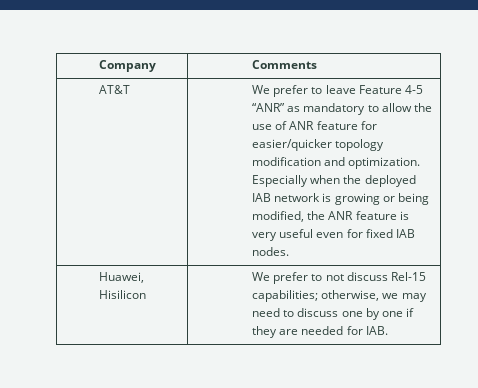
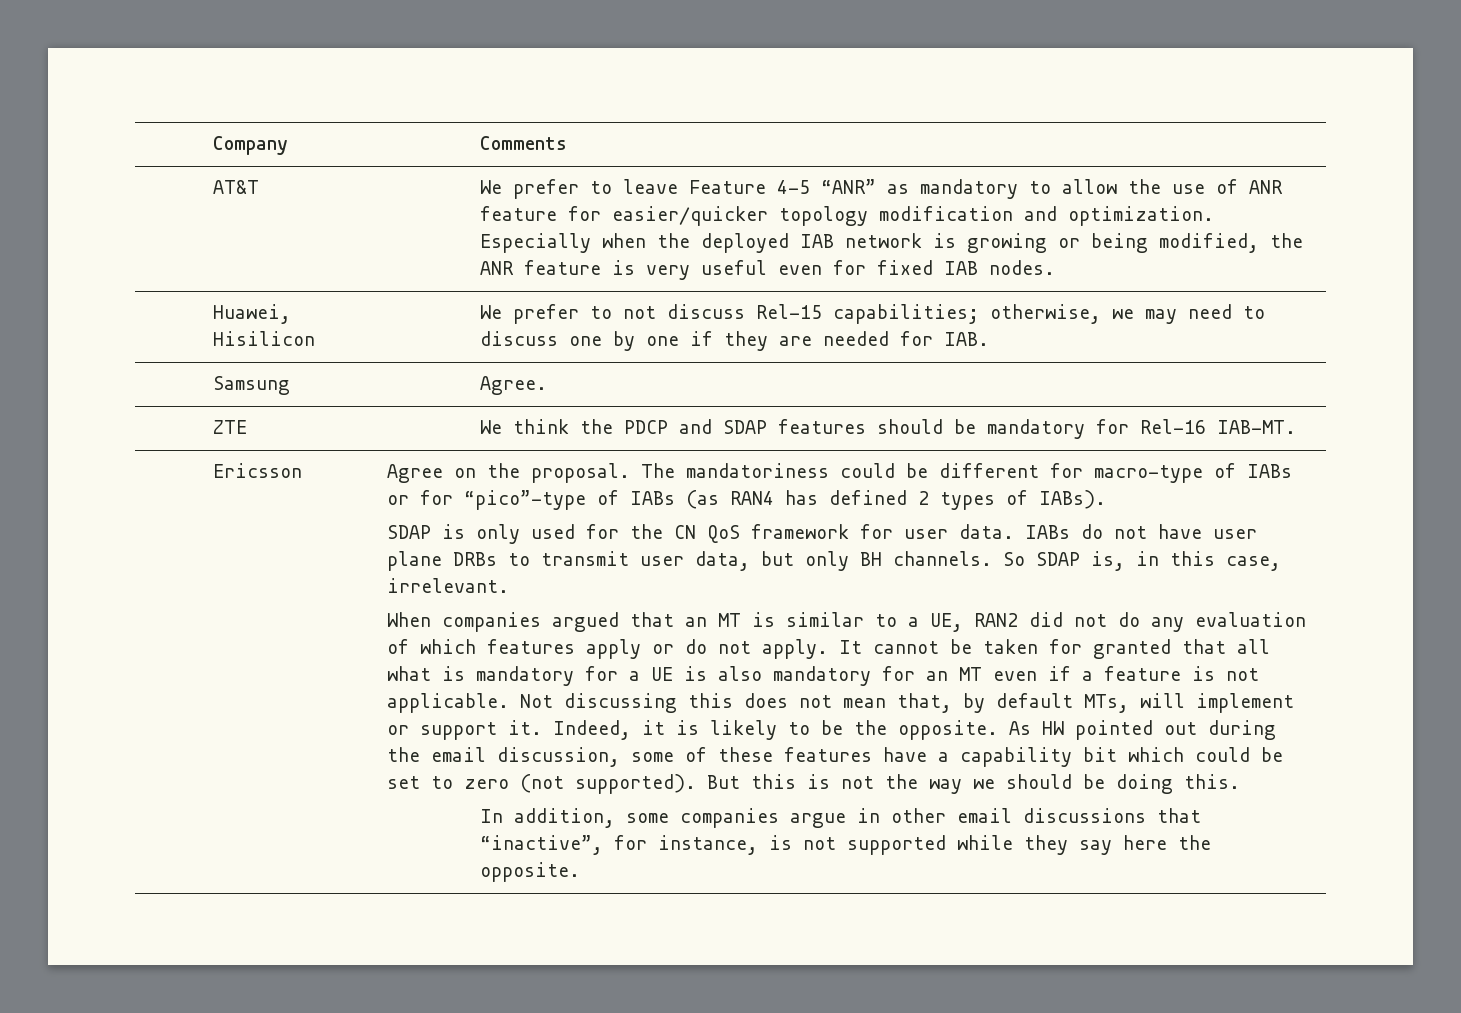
+ Samsung | Agree.
+ ZTE | We think the PDCP and SDAP features should be mandatory for Rel-16 IAB-MT.
+ Ericsson | Agree on the proposal. The mandatoriness could be different for macro-type of IABs or for “pico”-type of IABs (as RAN4 has defined 2 types of IABs).
+ SDAP is only used for the CN QoS framework for user data. IABs do not have user plane DRBs to transmit user data, but only BH channels. So SDAP is, in this case, irrelevant.
+ When companies argued that an MT is similar to a UE, RAN2 did not do any evaluation of which features apply or do not apply. It cannot be taken for granted that all what is mandatory for a UE is also mandatory for an MT even if a feature is not applicable. Not discussing this does not mean that, by default MTs, will implement or support it. Indeed, it is likely to be the opposite. As HW pointed out during the email discussion, some of these features have a capability bit which could be set to zero (not supported). But this is not the way we should be doing this.
+ In addition, some companies argue in other email discussions that “inactive”, for instance, is not supported while they say here the opposite.

